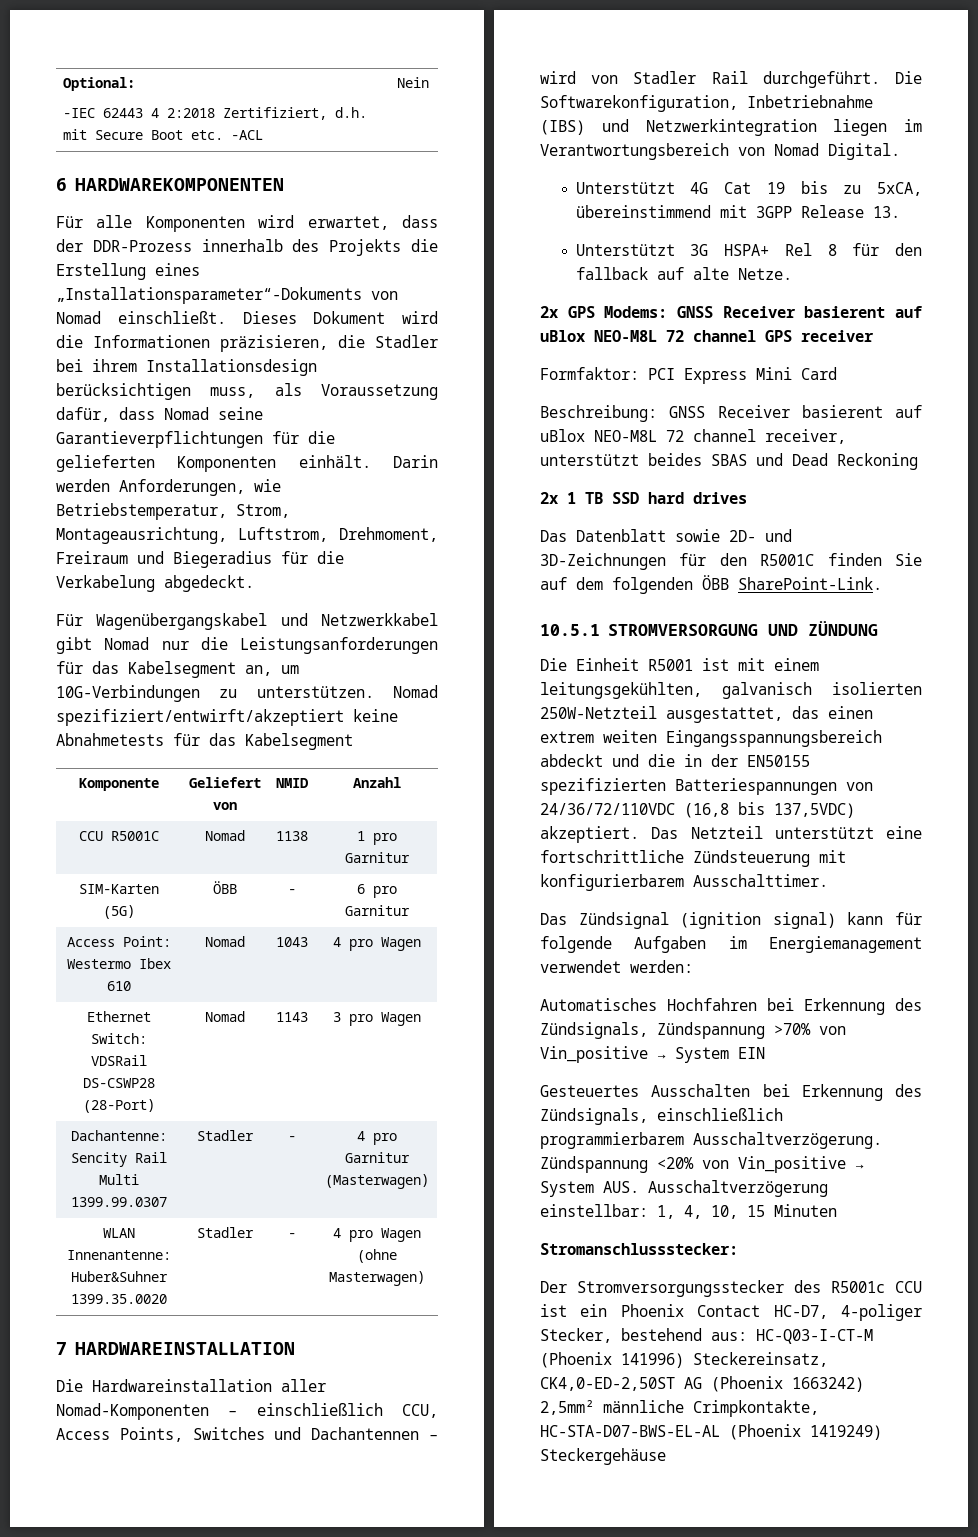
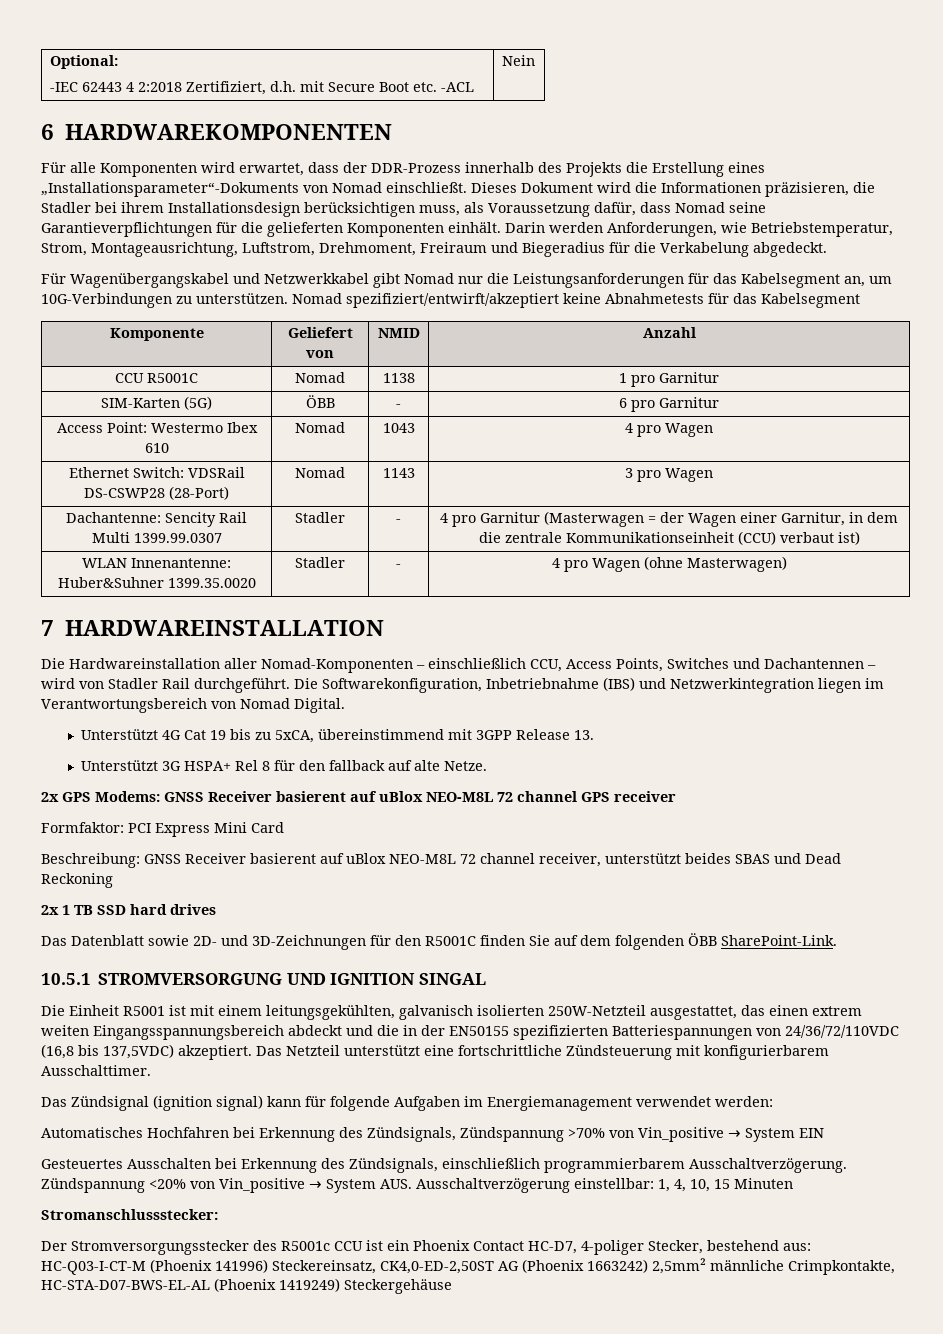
- Dachantenne: Sencity Rail Multi 1399.99.0307 | Stadler | - | 4 pro Garnitur (Masterwagen)
+ Dachantenne: Sencity Rail Multi 1399.99.0307 | Stadler | - | 4 pro Garnitur (Masterwagen = der Wagen einer Garnitur, in dem die zentrale Kommunikationseinheit (CCU) verbaut ist)
- 10.5.1 STROMVERSORGUNG UND ZÜNDUNG
+ 10.5.1 STROMVERSORGUNG UND IGNITION SINGAL

